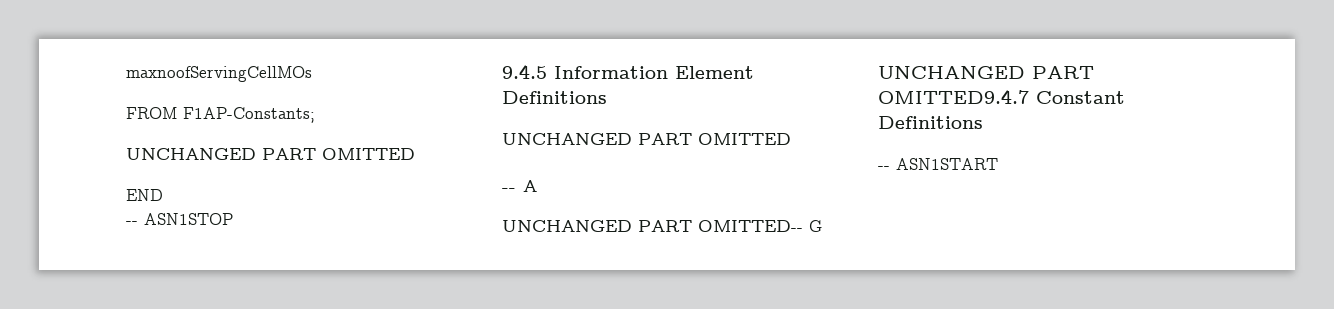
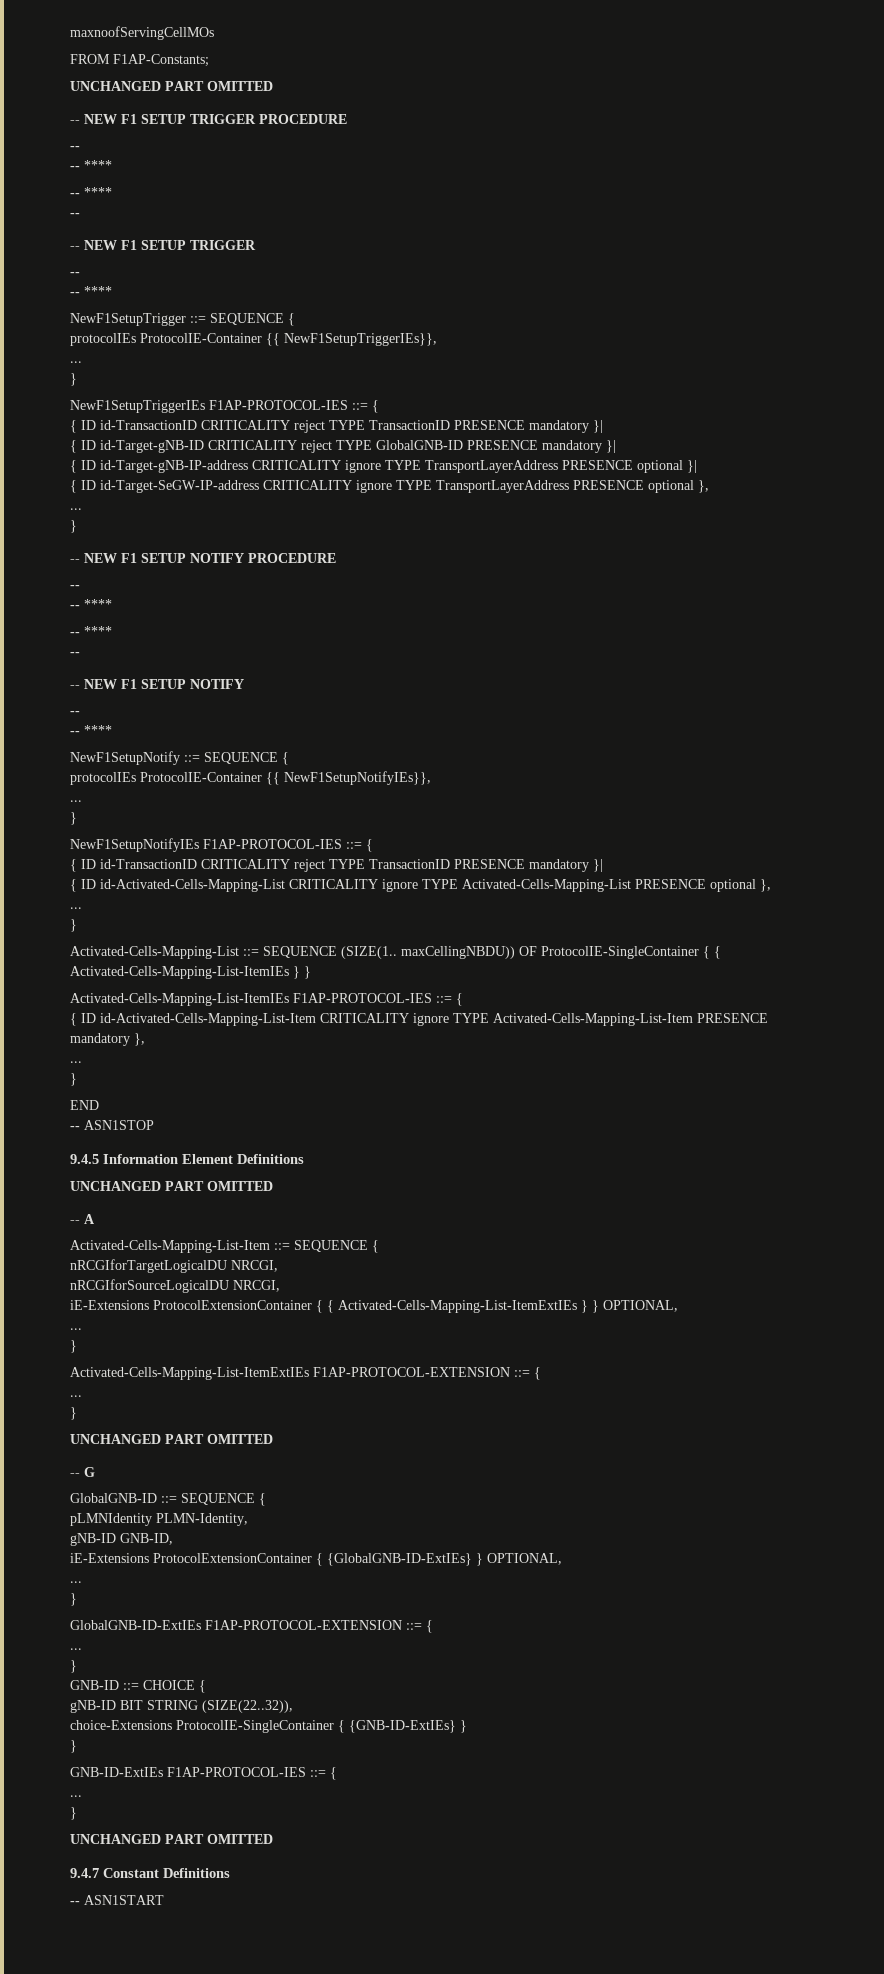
+ -- NEW F1 SETUP TRIGGER PROCEDURE
+ --
+ -- ****
+ -- ****
+ --
+ -- NEW F1 SETUP TRIGGER
+ --
+ -- ****
+ NewF1SetupTrigger ::= SEQUENCE {
+ protocolIEs ProtocolIE-Container {{ NewF1SetupTriggerIEs}},
+ ...
+ }
+ NewF1SetupTriggerIEs F1AP-PROTOCOL-IES ::= {
+ { ID id-TransactionID CRITICALITY reject TYPE TransactionID PRESENCE mandatory }|
+ { ID id-Target-gNB-ID CRITICALITY reject TYPE GlobalGNB-ID PRESENCE mandatory }|
+ { ID id-Target-gNB-IP-address CRITICALITY ignore TYPE TransportLayerAddress PRESENCE optional }|
+ { ID id-Target-SeGW-IP-address CRITICALITY ignore TYPE TransportLayerAddress PRESENCE optional },
+ ...
+ }
+ -- NEW F1 SETUP NOTIFY PROCEDURE
+ --
+ -- ****
+ -- ****
+ --
+ -- NEW F1 SETUP NOTIFY
+ --
+ -- ****
+ NewF1SetupNotify ::= SEQUENCE {
+ protocolIEs ProtocolIE-Container {{ NewF1SetupNotifyIEs}},
+ ...
+ }
+ NewF1SetupNotifyIEs F1AP-PROTOCOL-IES ::= {
+ { ID id-TransactionID CRITICALITY reject TYPE TransactionID PRESENCE mandatory }|
+ { ID id-Activated-Cells-Mapping-List CRITICALITY ignore TYPE Activated-Cells-Mapping-List PRESENCE optional },
+ ...
+ }
+ Activated-Cells-Mapping-List ::= SEQUENCE (SIZE(1.. maxCellingNBDU)) OF ProtocolIE-SingleContainer { { Activated-Cells-Mapping-List-ItemIEs } }
+ Activated-Cells-Mapping-List-ItemIEs F1AP-PROTOCOL-IES ::= {
+ { ID id-Activated-Cells-Mapping-List-Item CRITICALITY ignore TYPE Activated-Cells-Mapping-List-Item PRESENCE mandatory },
+ ...
+ }
- UNCHANGED PART OMITTED-- G
- UNCHANGED PART OMITTED9.4.7 Constant Definitions
+ Activated-Cells-Mapping-List-Item ::= SEQUENCE {
+ nRCGIforTargetLogicalDU NRCGI,
+ nRCGIforSourceLogicalDU NRCGI,
+ iE-Extensions ProtocolExtensionContainer { { Activated-Cells-Mapping-List-ItemExtIEs } } OPTIONAL,
+ ...
+ }
+ Activated-Cells-Mapping-List-ItemExtIEs F1AP-PROTOCOL-EXTENSION ::= {
+ ...
+ }
+ UNCHANGED PART OMITTED
+ -- G
+ GlobalGNB-ID ::= SEQUENCE {
+ pLMNIdentity PLMN-Identity,
+ gNB-ID GNB-ID,
+ iE-Extensions ProtocolExtensionContainer { {GlobalGNB-ID-ExtIEs} } OPTIONAL,
+ ...
+ }
+ GlobalGNB-ID-ExtIEs F1AP-PROTOCOL-EXTENSION ::= {
+ ...
+ }
+ GNB-ID ::= CHOICE {
+ gNB-ID BIT STRING (SIZE(22..32)),
+ choice-Extensions ProtocolIE-SingleContainer { {GNB-ID-ExtIEs} }
+ }
+ GNB-ID-ExtIEs F1AP-PROTOCOL-IES ::= {
+ ...
+ }
+ UNCHANGED PART OMITTED
+ 9.4.7 Constant Definitions

